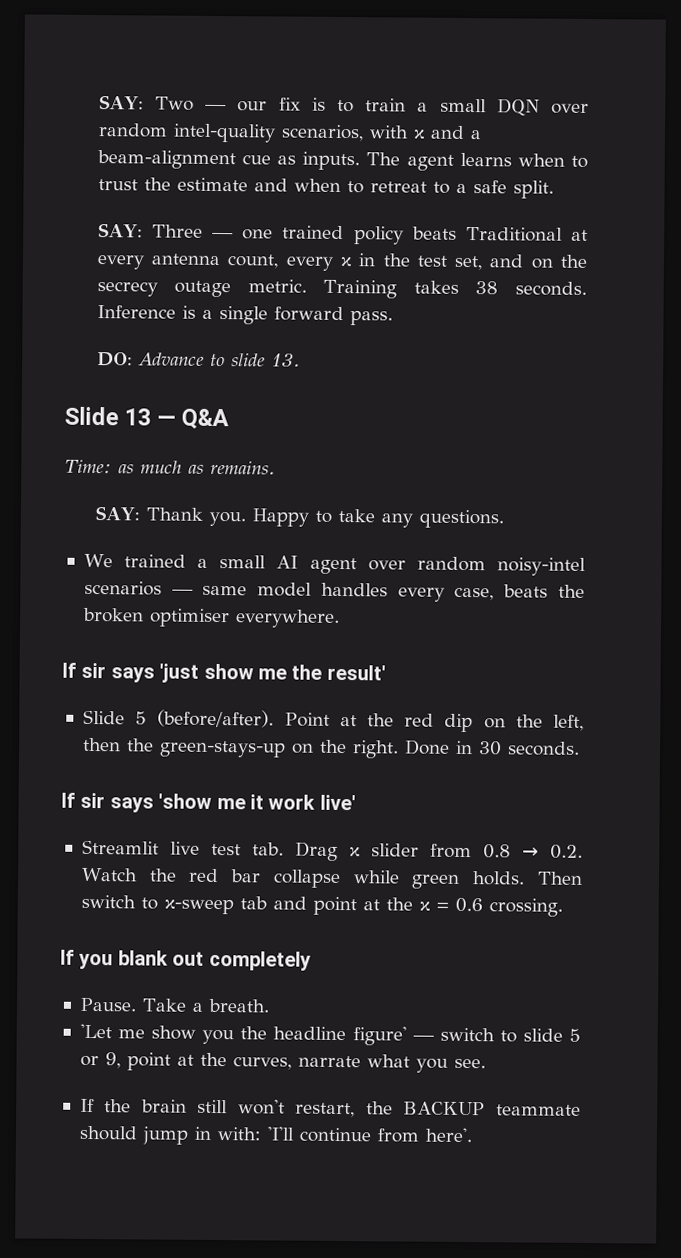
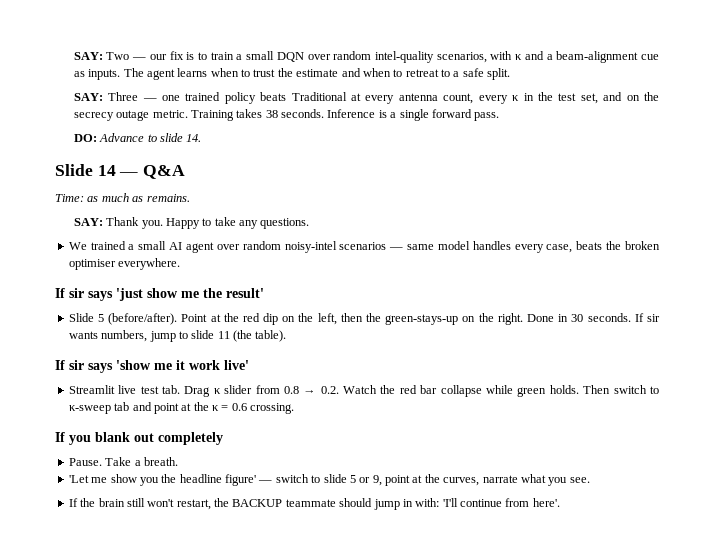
- DO: Advance to slide 13.
- Slide 13 — Q&A
+ DO: Advance to slide 14.
+ Slide 14 — Q&A
+ If sir wants numbers, jump to slide 11 (the table).

